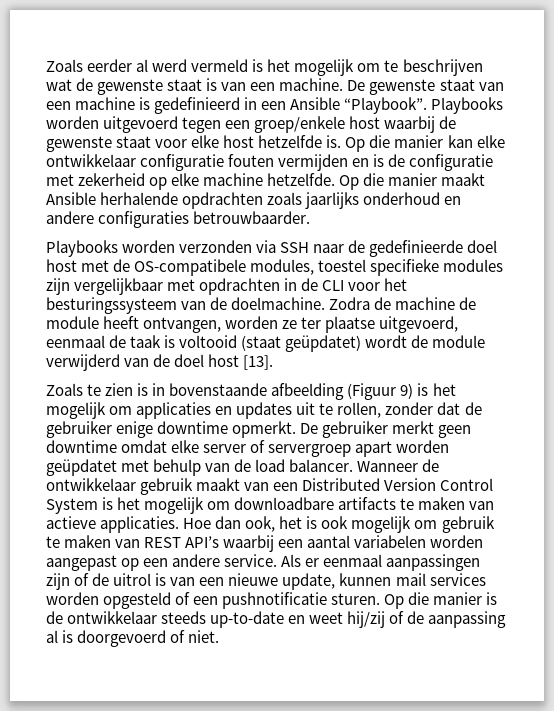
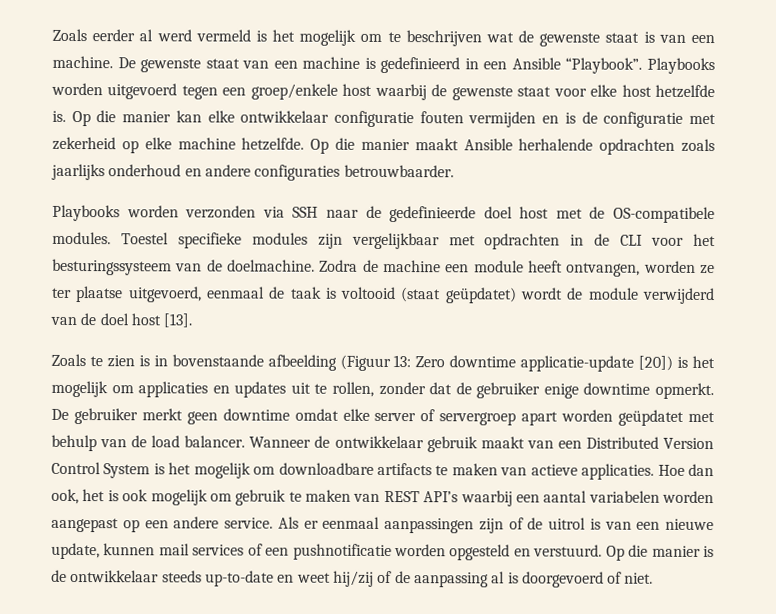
- Playbooks worden verzonden via SSH naar de gedefinieerde doel host met de OS-compatibele modules, toestel specifieke modules zijn vergelijkbaar met opdrachten in de CLI voor het besturingssysteem van de doelmachine.
+ Playbooks worden verzonden via SSH naar de gedefinieerde doel host met de OS-compatibele modules. Toestel specifieke modules zijn vergelijkbaar met opdrachten in de CLI voor het besturingssysteem van de doelmachine.
- Zodra de machine de module heeft ontvangen, worden ze ter plaatse uitgevoerd, eenmaal de taak is voltooid (staat geüpdatet) wordt de module verwijderd van de doel host [13].
+ Zodra de machine een module heeft ontvangen, worden ze ter plaatse uitgevoerd, eenmaal de taak is voltooid (staat geüpdatet) wordt de module verwijderd van de doel host [13].
- Zoals te zien is in bovenstaande afbeelding (Figuur 9) is het mogelijk om applicaties en updates uit te rollen, zonder dat de gebruiker enige downtime opmerkt.
+ Zoals te zien is in bovenstaande afbeelding (Figuur 13: Zero downtime applicatie-update [20]) is het mogelijk om applicaties en updates uit te rollen, zonder dat de gebruiker enige downtime opmerkt.
- Als er eenmaal aanpassingen zijn of de uitrol is van een nieuwe update, kunnen mail services worden opgesteld of een pushnotificatie sturen.
+ Als er eenmaal aanpassingen zijn of de uitrol is van een nieuwe update, kunnen mail services of een pushnotificatie worden opgesteld en verstuurd.

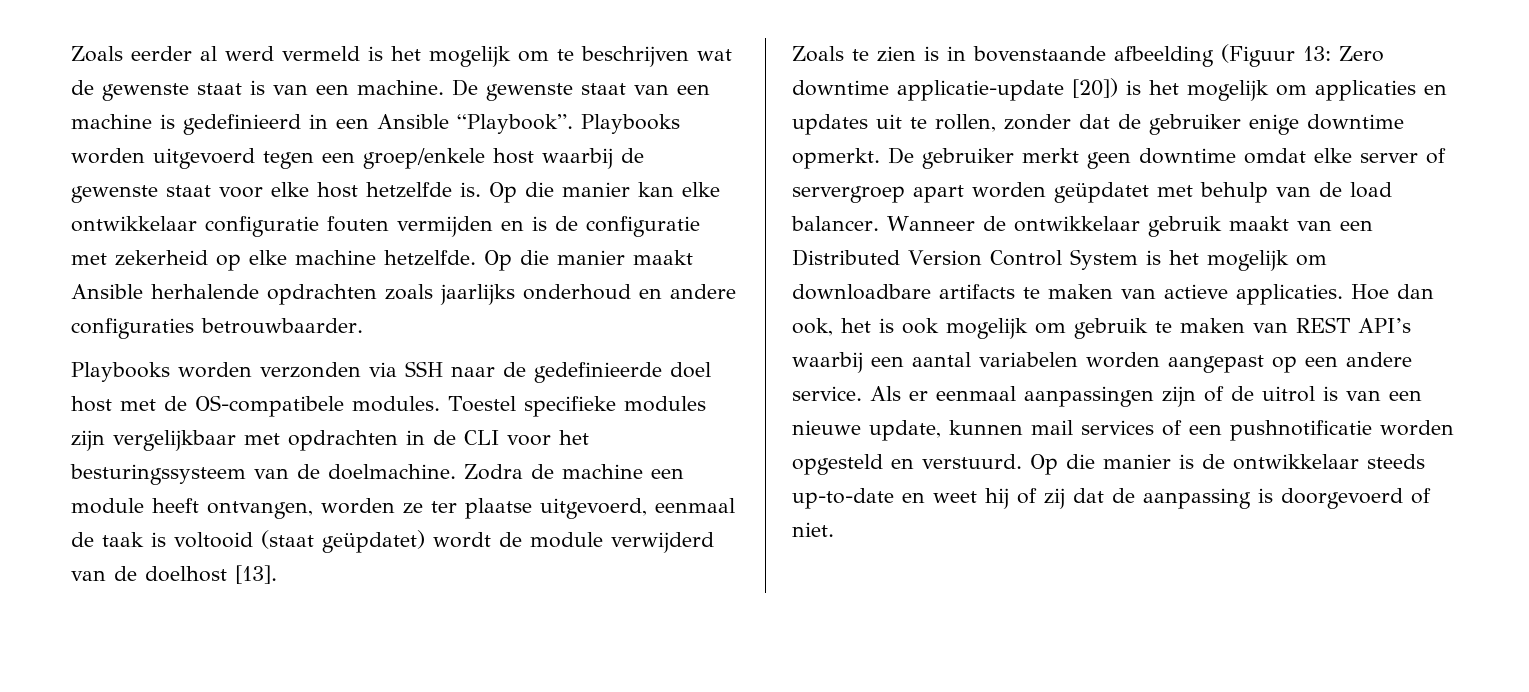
- Zodra de machine een module heeft ontvangen, worden ze ter plaatse uitgevoerd, eenmaal de taak is voltooid (staat geüpdatet) wordt de module verwijderd van de doel host [13].
+ Zodra de machine een module heeft ontvangen, worden ze ter plaatse uitgevoerd, eenmaal de taak is voltooid (staat geüpdatet) wordt de module verwijderd van de doelhost [13].
- Op die manier is de ontwikkelaar steeds up-to-date en weet hij/zij of de aanpassing al is doorgevoerd of niet.
+ Op die manier is de ontwikkelaar steeds up-to-date en weet hij of zij dat de aanpassing is doorgevoerd of niet.

